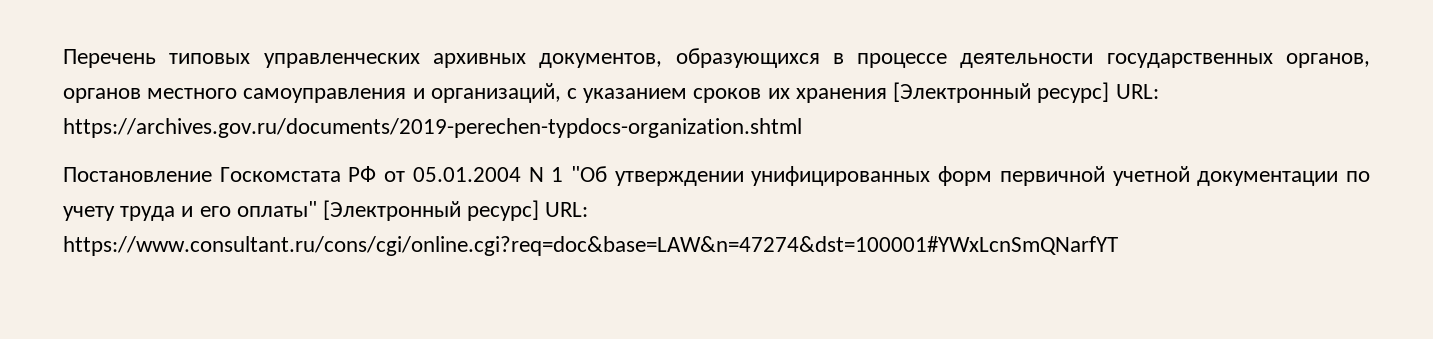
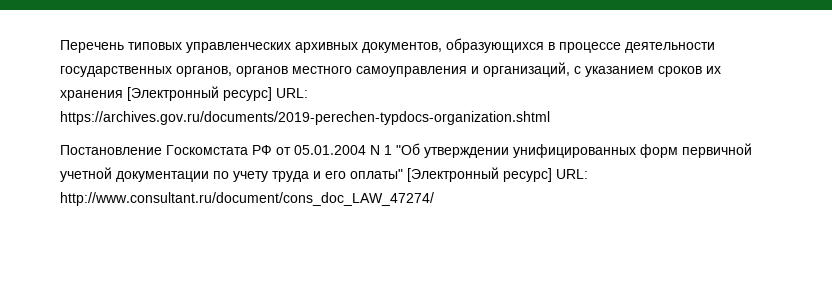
- Постановление Госкомстата РФ от 05.01.2004 N 1 "Об утверждении унифицированных форм первичной учетной документации по учету труда и его оплаты" [Электронный ресурс] URL: https://www.consultant.ru/cons/cgi/online.cgi?req=doc&base=LAW&n=47274&dst=100001#YWxLcnSmQNarfYT
+ Постановление Госкомстата РФ от 05.01.2004 N 1 "Об утверждении унифицированных форм первичной учетной документации по учету труда и его оплаты" [Электронный ресурс] URL: http://www.consultant.ru/document/cons_doc_LAW_47274/

